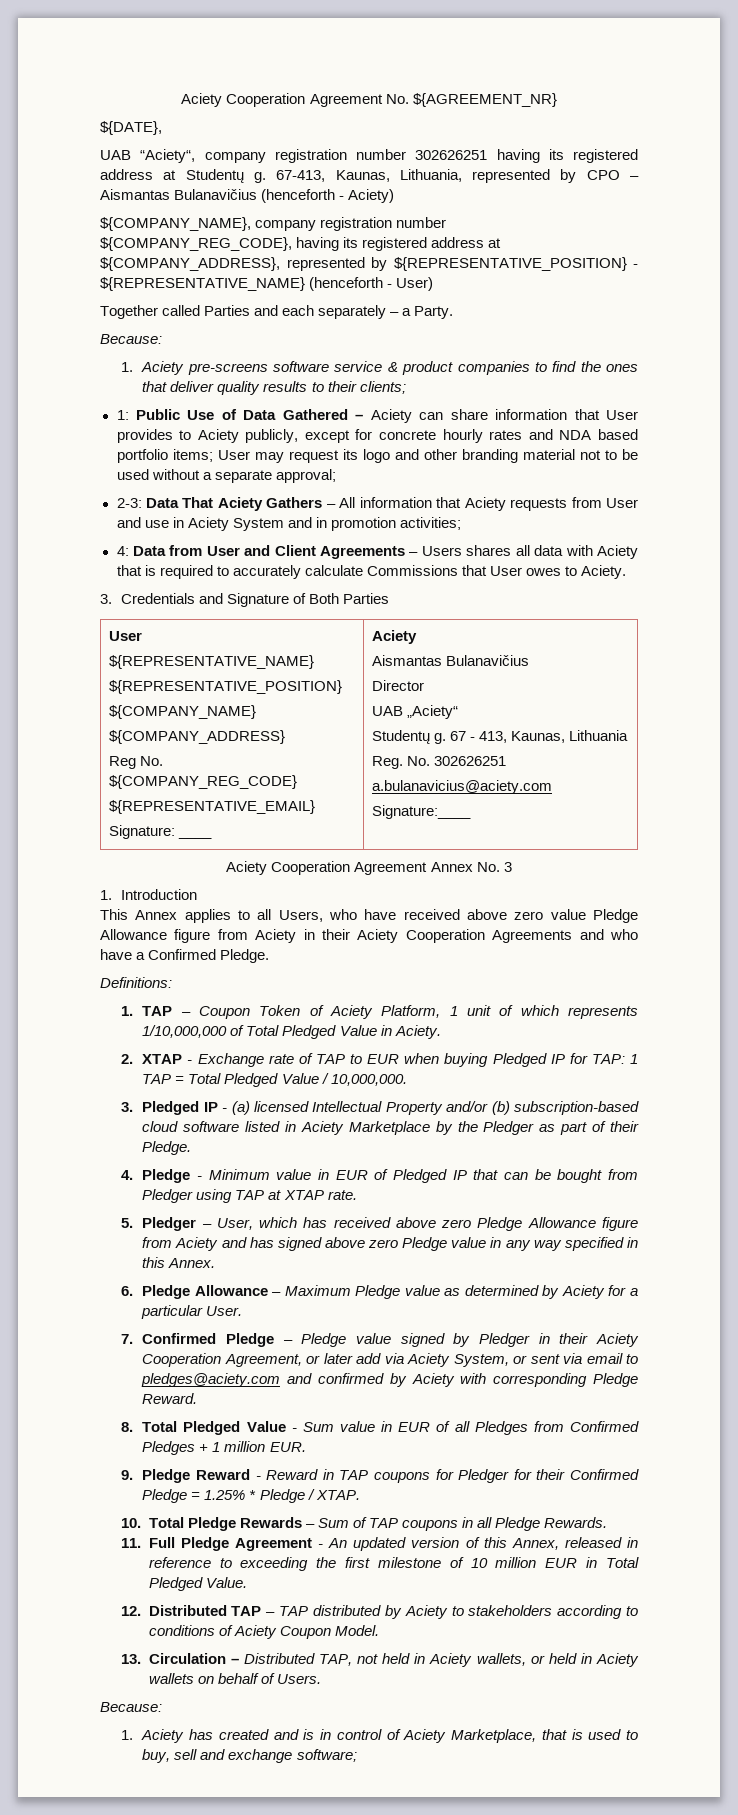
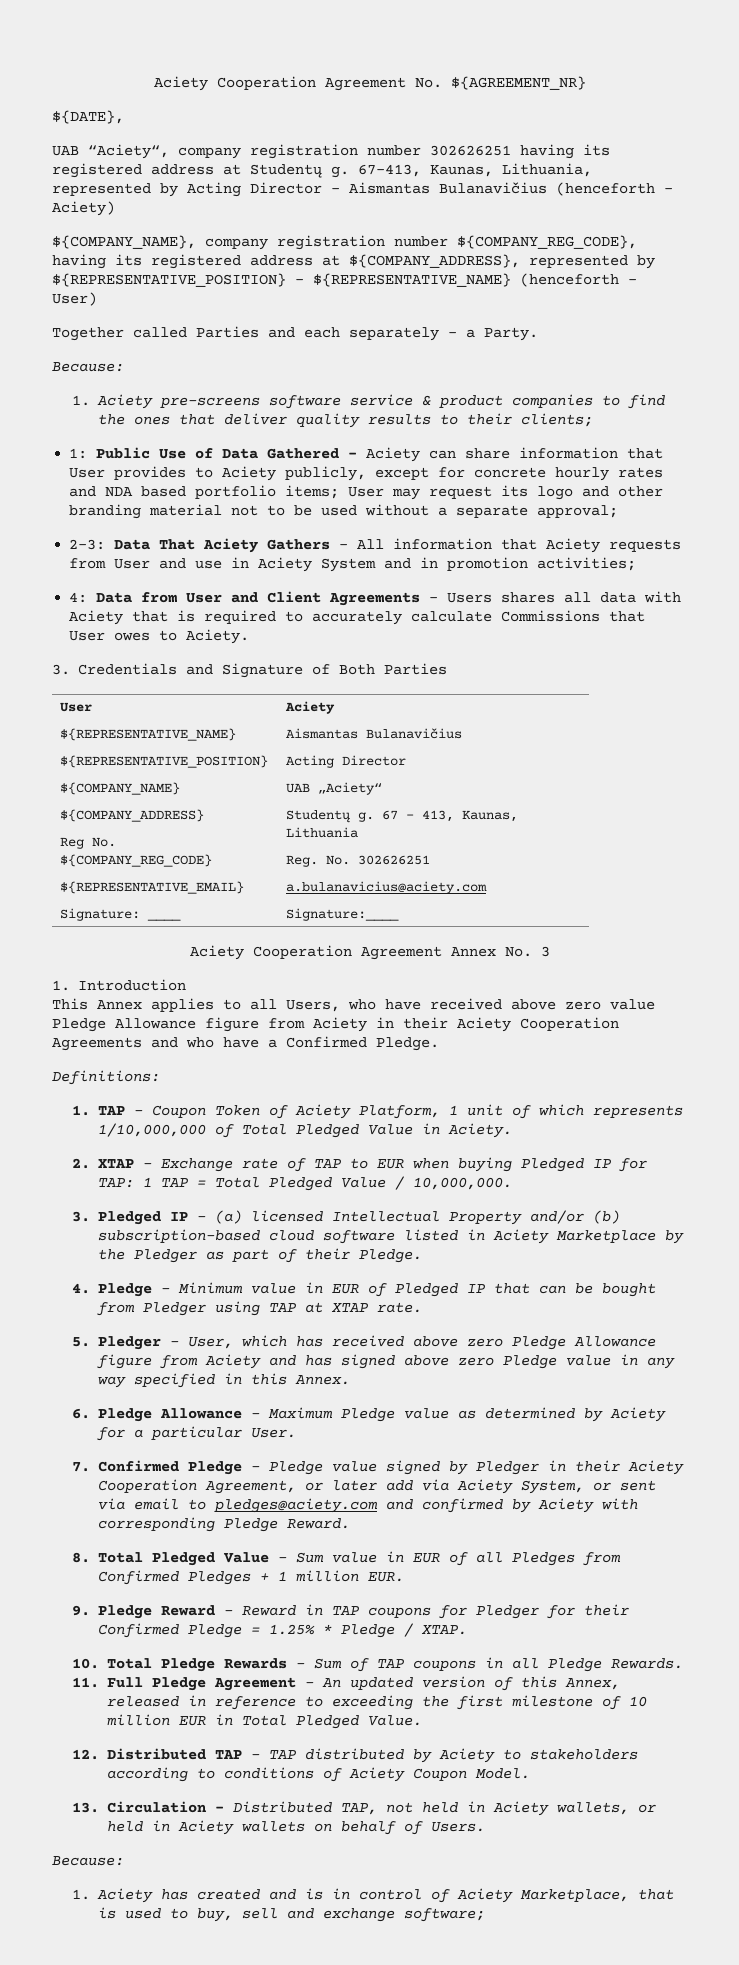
- 67-413, Kaunas, Lithuania, represented by CPO – Aismantas Bulanavičius (henceforth - Aciety)
+ 67-413, Kaunas, Lithuania, represented by Acting Director – Aismantas Bulanavičius (henceforth - Aciety)
  3. Credentials and Signature of Both Parties
  User
  ${REPRESENTATIVE_NAME}
  ${REPRESENTATIVE_POSITION}
  ${COMPANY_NAME}
  ${COMPANY_ADDRESS}
  Reg No. ${COMPANY_REG_CODE}
  ${REPRESENTATIVE_EMAIL}
  Signature: ____ | Aciety
  Aismantas Bulanavičius
- Director
+ Acting Director

